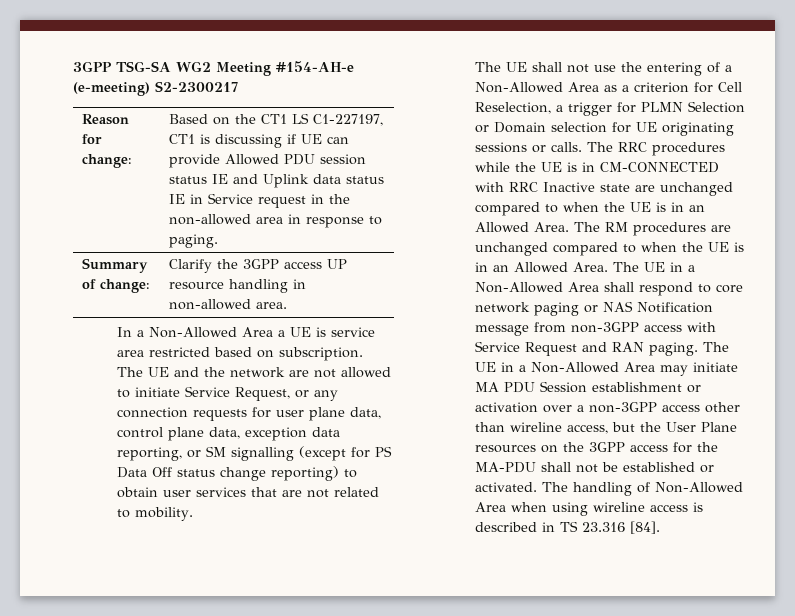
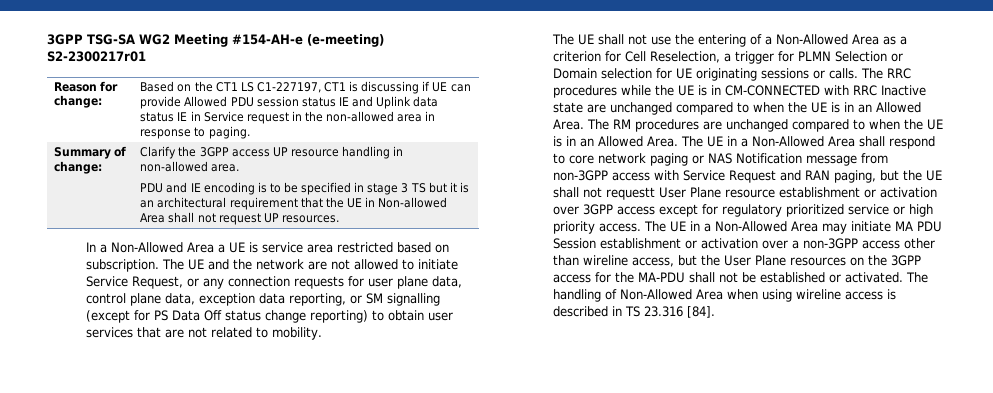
- 3GPP TSG-SA WG2 Meeting #154-AH-e (e-meeting) S2-2300217
+ 3GPP TSG-SA WG2 Meeting #154-AH-e (e-meeting) S2-2300217r01
+ PDU and IE encoding is to be specified in stage 3 TS but it is an architectural requirement that the UE in Non-allowed Area shall not request UP resources.
- The UE in a Non-Allowed Area shall respond to core network paging or NAS Notification message from non-3GPP access with Service Request and RAN paging.
+ The UE in a Non-Allowed Area shall respond to core network paging or NAS Notification message from non-3GPP access with Service Request and RAN paging, but the UE shall not requestt User Plane resource establishment or activation over 3GPP access except for regulatory prioritized service or high priority access.

